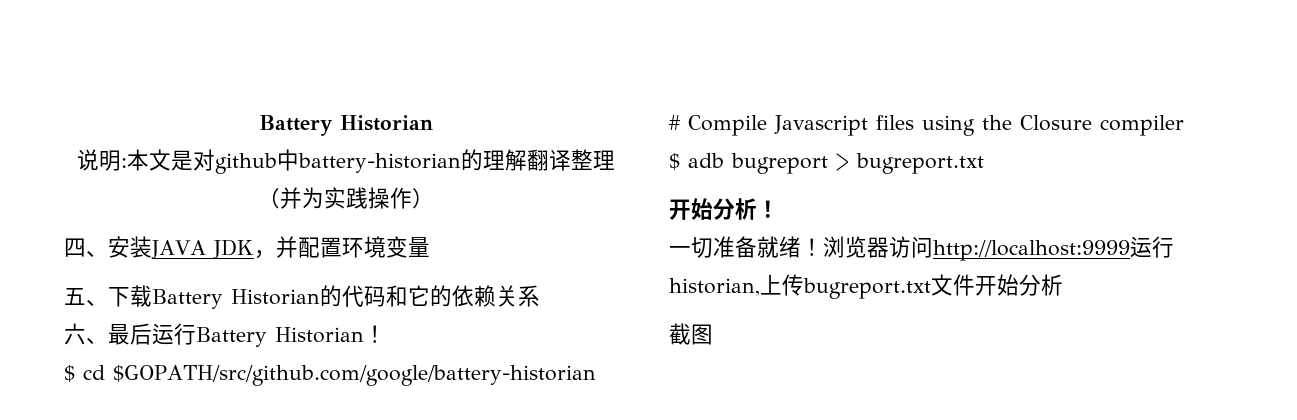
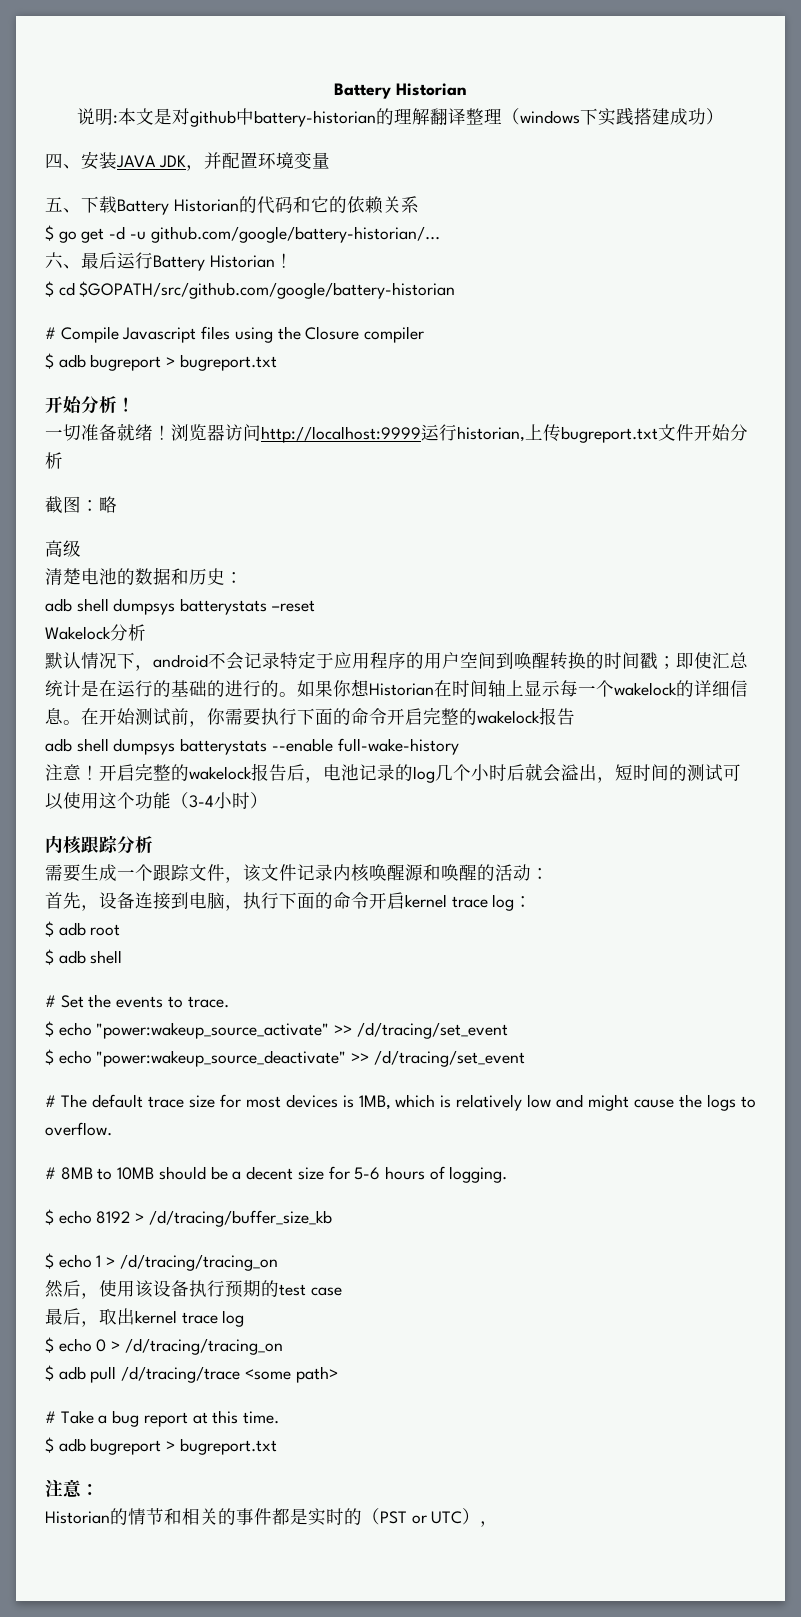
- 说明:本文是对github中battery-historian的理解翻译整理（并为实践操作）
+ 说明:本文是对github中battery-historian的理解翻译整理（windows下实践搭建成功）
+ $ go get -d -u github.com/google/battery-historian/...
- 截图
+ 截图：略
+ 高级
+ 清楚电池的数据和历史：
+ adb shell dumpsys batterystats –reset
+ Wakelock分析
+ 默认情况下，android不会记录特定于应用程序的用户空间到唤醒转换的时间戳；即使汇总统计是在运行的基础的进行的。如果你想Historian在时间轴上显示每一个wakelock的详细信息。在开始测试前，你需要执行下面的命令开启完整的wakelock报告
+ adb shell dumpsys batterystats --enable full-wake-history
+ 注意！开启完整的wakelock报告后，电池记录的log几个小时后就会溢出，短时间的测试可以使用这个功能（3-4小时）
+ 内核跟踪分析
+ 需要生成一个跟踪文件，该文件记录内核唤醒源和唤醒的活动：
+ 首先，设备连接到电脑，执行下面的命令开启kernel trace log：
+ $ adb root
+ $ adb shell
+ # Set the events to trace.
+ $ echo "power:wakeup_source_activate" >> /d/tracing/set_event
+ $ echo "power:wakeup_source_deactivate" >> /d/tracing/set_event
+ # The default trace size for most devices is 1MB, which is relatively low and might cause the logs to overflow.
+ # 8MB to 10MB should be a decent size for 5-6 hours of logging.
+ $ echo 8192 > /d/tracing/buffer_size_kb
+ $ echo 1 > /d/tracing/tracing_on
+ 然后，使用该设备执行预期的test case
+ 最后，取出kernel trace log
+ $ echo 0 > /d/tracing/tracing_on
+ $ adb pull /d/tracing/trace <some path>
+ # Take a bug report at this time.
+ $ adb bugreport > bugreport.txt
+ 注意：
+ Historian的情节和相关的事件都是实时的（PST or UTC），

